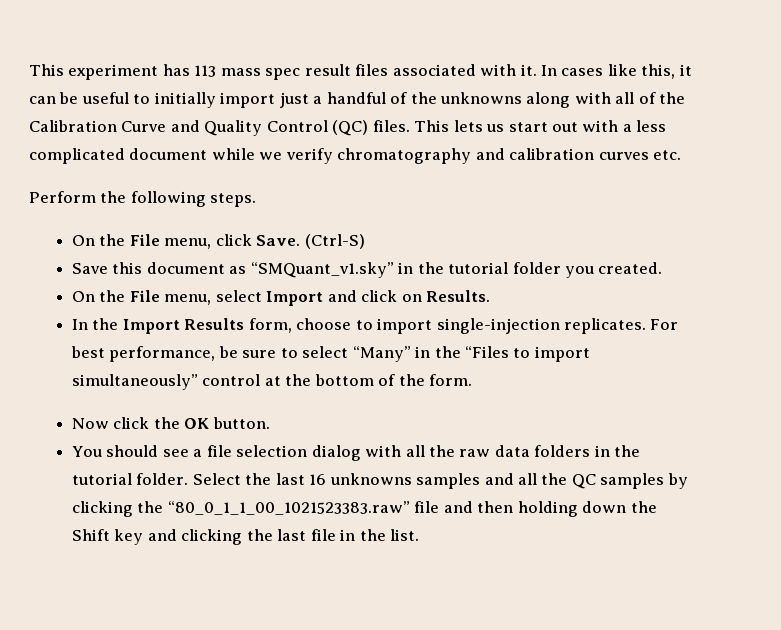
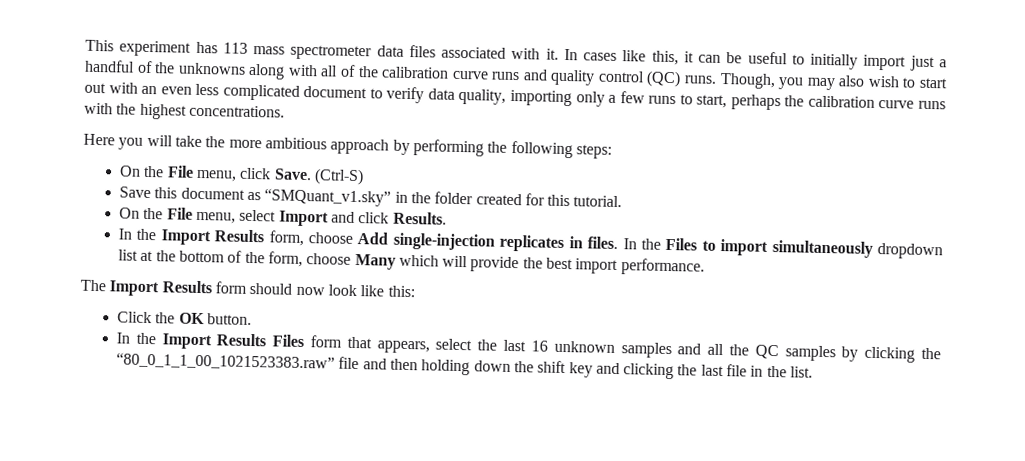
- This experiment has 113 mass spec result files associated with it.
+ This experiment has 113 mass spectrometer data files associated with it.
- In cases like this, it can be useful to initially import just a handful of the unknowns along with all of the Calibration Curve and Quality Control (QC) files. This lets us start out with a less complicated document while we verify chromatography and calibration curves etc.
- Perform the following steps.
+ In cases like this, it can be useful to initially import just a handful of the unknowns along with all of the calibration curve runs and quality control (QC) runs. Though, you may also wish to start out with an even less complicated document to verify data quality, importing only a few runs to start, perhaps the calibration curve runs with the highest concentrations.
+ Here you will take the more ambitious approach by performing the following steps:
- Save this document as “SMQuant_v1.sky” in the tutorial folder you created.
+ Save this document as “SMQuant_v1.sky” in the folder created for this tutorial.
- On the File menu, select Import and click on Results.
+ On the File menu, select Import and click Results.
- In the Import Results form, choose to import single-injection replicates. For best performance, be sure to select “Many” in the “Files to import simultaneously” control at the bottom of the form.
- Now click the OK button.
- You should see a file selection dialog with all the raw data folders in the tutorial folder. Select the last 16 unknowns samples and all the QC samples by clicking the “80_0_1_1_00_1021523383.raw” file and then holding down the Shift key and clicking the last file in the list.
+ In the Import Results form, choose Add single-injection replicates in files. In the Files to import simultaneously dropdown list at the bottom of the form, choose Many which will provide the best import performance.
+ The Import Results form should now look like this:
+ Click the OK button.
+ In the Import Results Files form that appears, select the last 16 unknown samples and all the QC samples by clicking the “80_0_1_1_00_1021523383.raw” file and then holding down the shift key and clicking the last file in the list.

